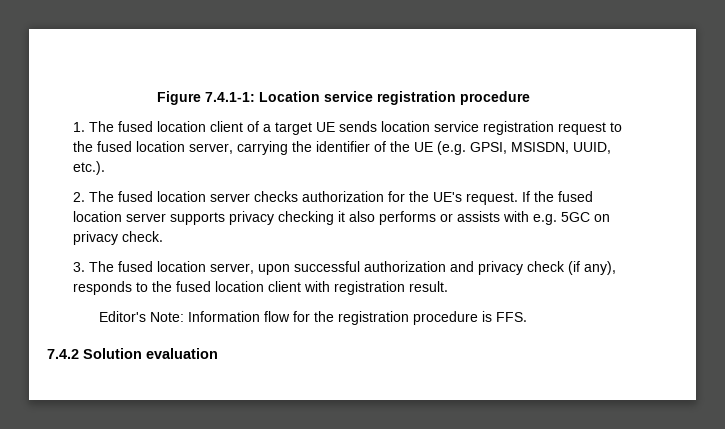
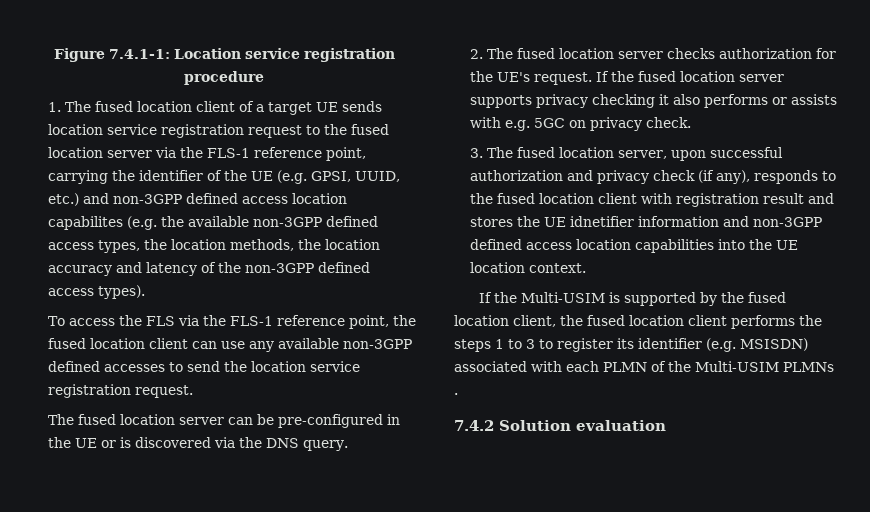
- 1. The fused location client of a target UE sends location service registration request to the fused location server, carrying the identifier of the UE (e.g. GPSI, MSISDN, UUID, etc.).
+ 1. The fused location client of a target UE sends location service registration request to the fused location server via the FLS-1 reference point, carrying the identifier of the UE (e.g. GPSI, UUID, etc.) and non-3GPP defined access location capabilites (e.g. the available non-3GPP defined access types, the location methods, the location accuracy and latency of the non-3GPP defined access types).
+ To access the FLS via the FLS-1 reference point, the fused location client can use any available non-3GPP defined accesses to send the location service registration request.
+ The fused location server can be pre-configured in the UE or is discovered via the DNS query.
- 3. The fused location server, upon successful authorization and privacy check (if any), responds to the fused location client with registration result.
- Editor's Note: Information flow for the registration procedure is FFS.
+ 3. The fused location server, upon successful authorization and privacy check (if any), responds to the fused location client with registration result and stores the UE idnetifier information and non-3GPP defined access location capabilities into the UE location context.
+ If the Multi-USIM is supported by the fused location client, the fused location client performs the steps 1 to 3 to register its identifier (e.g. MSISDN) associated with each PLMN of the Multi-USIM PLMNs .

